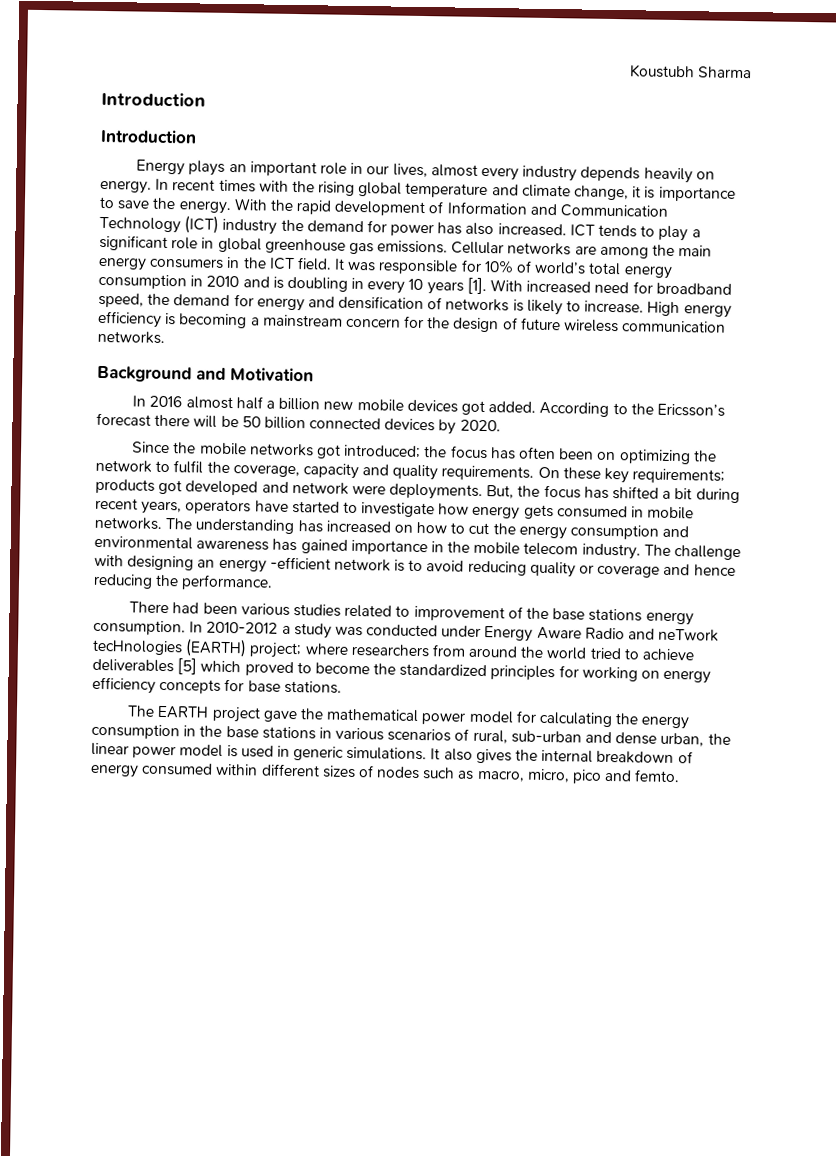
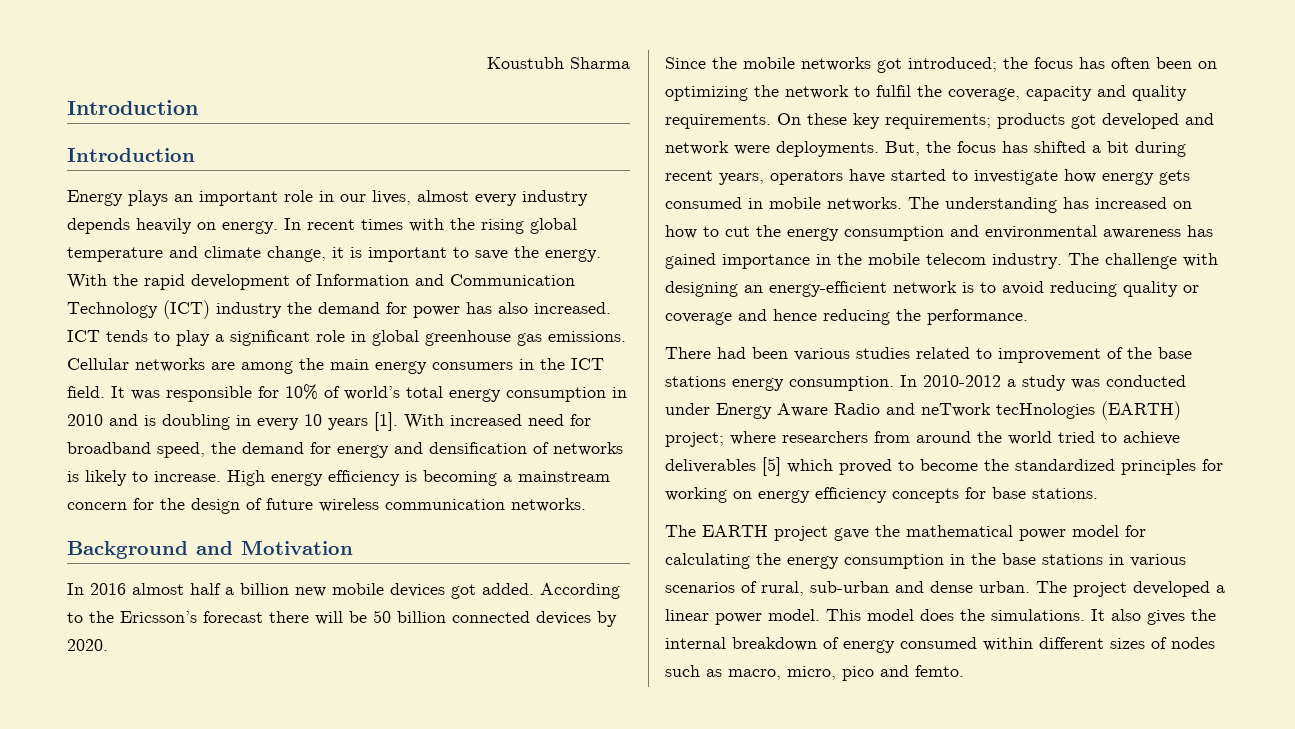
- In recent times with the rising global temperature and climate change, it is importance to save the energy.
+ In recent times with the rising global temperature and climate change, it is important to save the energy.
- The challenge with designing an energy -efficient network is to avoid reducing quality or coverage and hence reducing the performance.
+ The challenge with designing an energy-efficient network is to avoid reducing quality or coverage and hence reducing the performance.
- The EARTH project gave the mathematical power model for calculating the energy consumption in the base stations in various scenarios of rural, sub-urban and dense urban, the linear power model is used in generic simulations.
+ The EARTH project gave the mathematical power model for calculating the energy consumption in the base stations in various scenarios of rural, sub-urban and dense urban. The project developed a linear power model. This model does the simulations.

